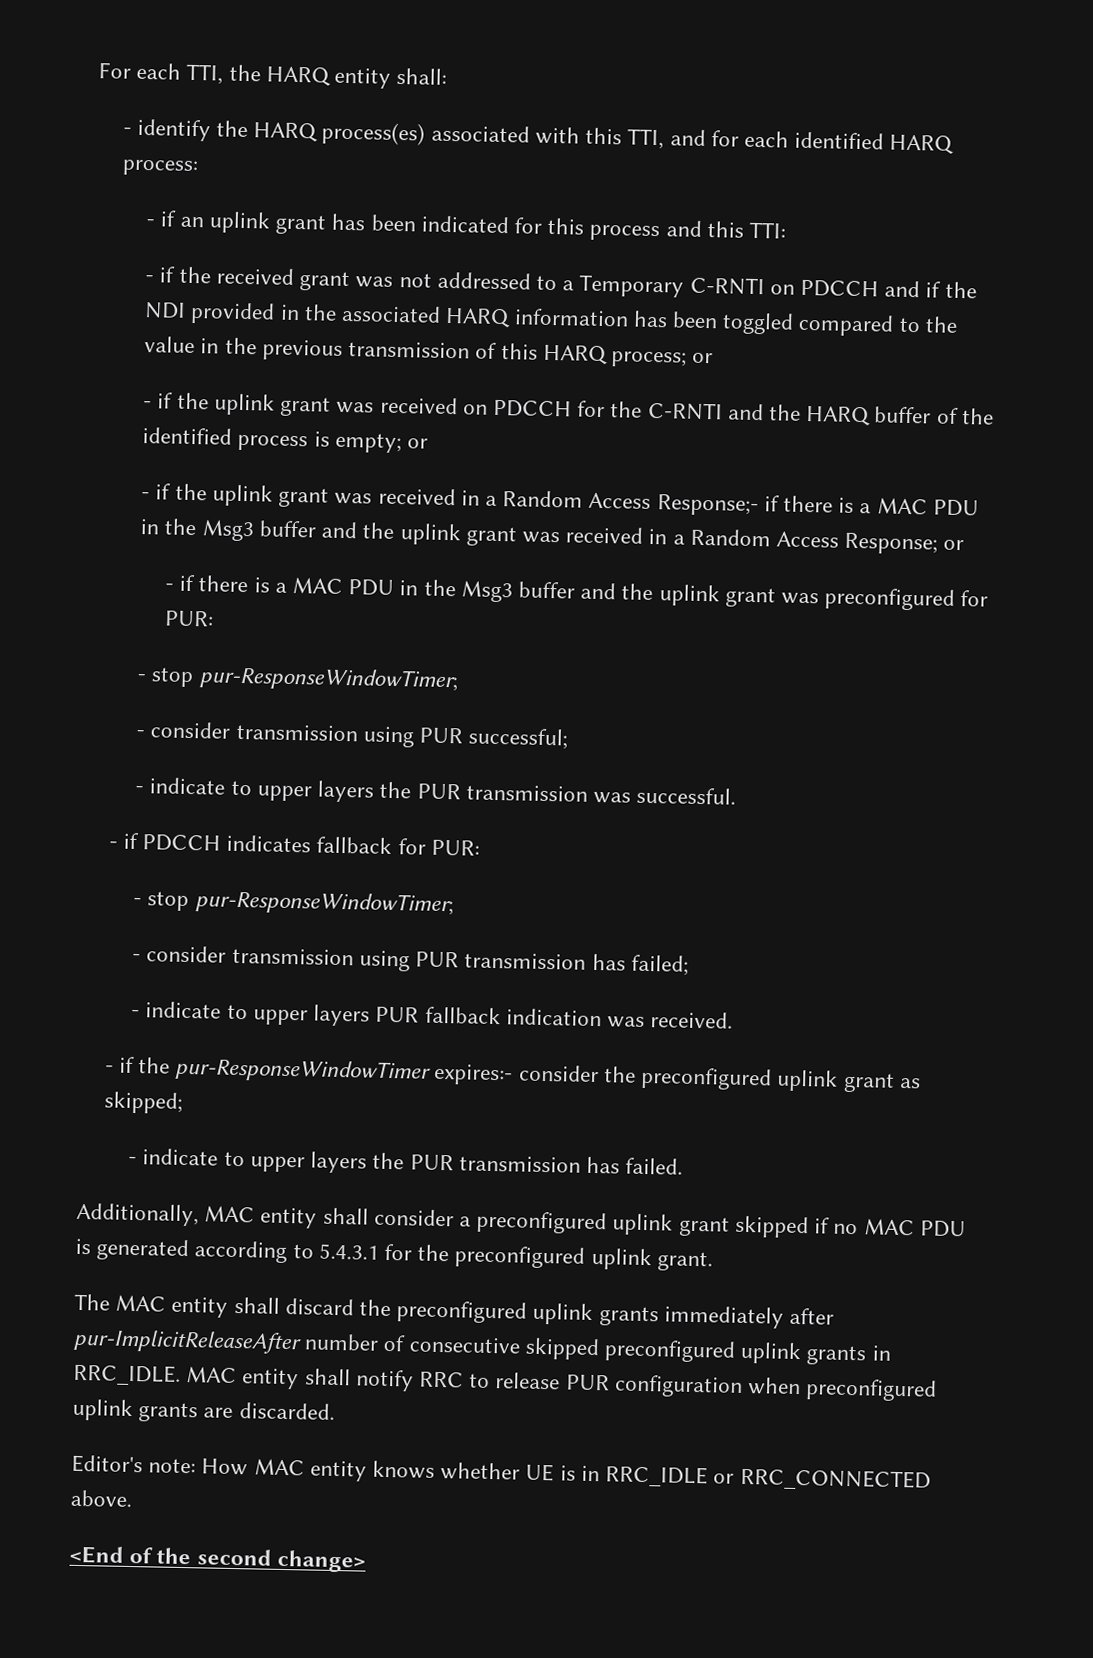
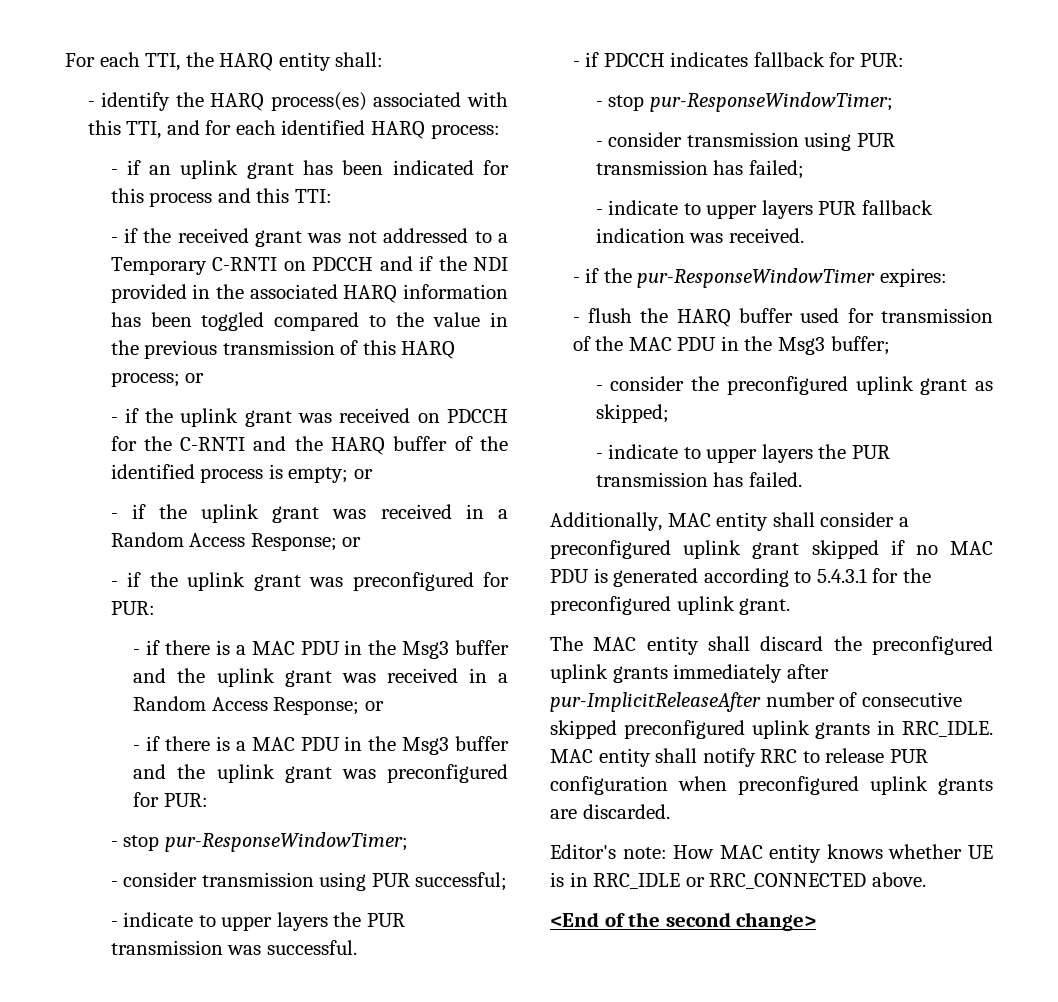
- - if the uplink grant was received in a Random Access Response;- if there is a MAC PDU in the Msg3 buffer and the uplink grant was received in a Random Access Response; or
+ - if the uplink grant was received in a Random Access Response; or
+ - if the uplink grant was preconfigured for PUR:
+ - if there is a MAC PDU in the Msg3 buffer and the uplink grant was received in a Random Access Response; or
- - if the pur-ResponseWindowTimer expires:- consider the preconfigured uplink grant as skipped;
+ - if the pur-ResponseWindowTimer expires:
+ - flush the HARQ buffer used for transmission of the MAC PDU in the Msg3 buffer;
+ - consider the preconfigured uplink grant as skipped;

